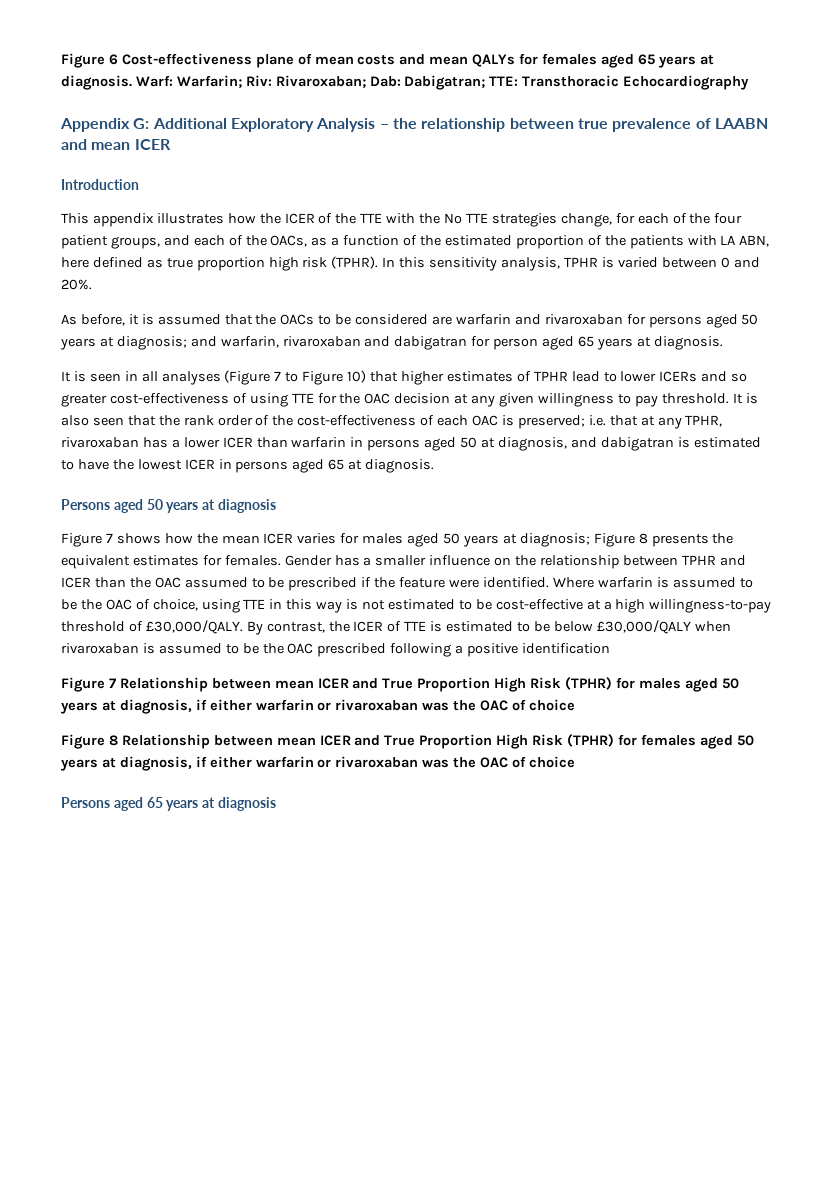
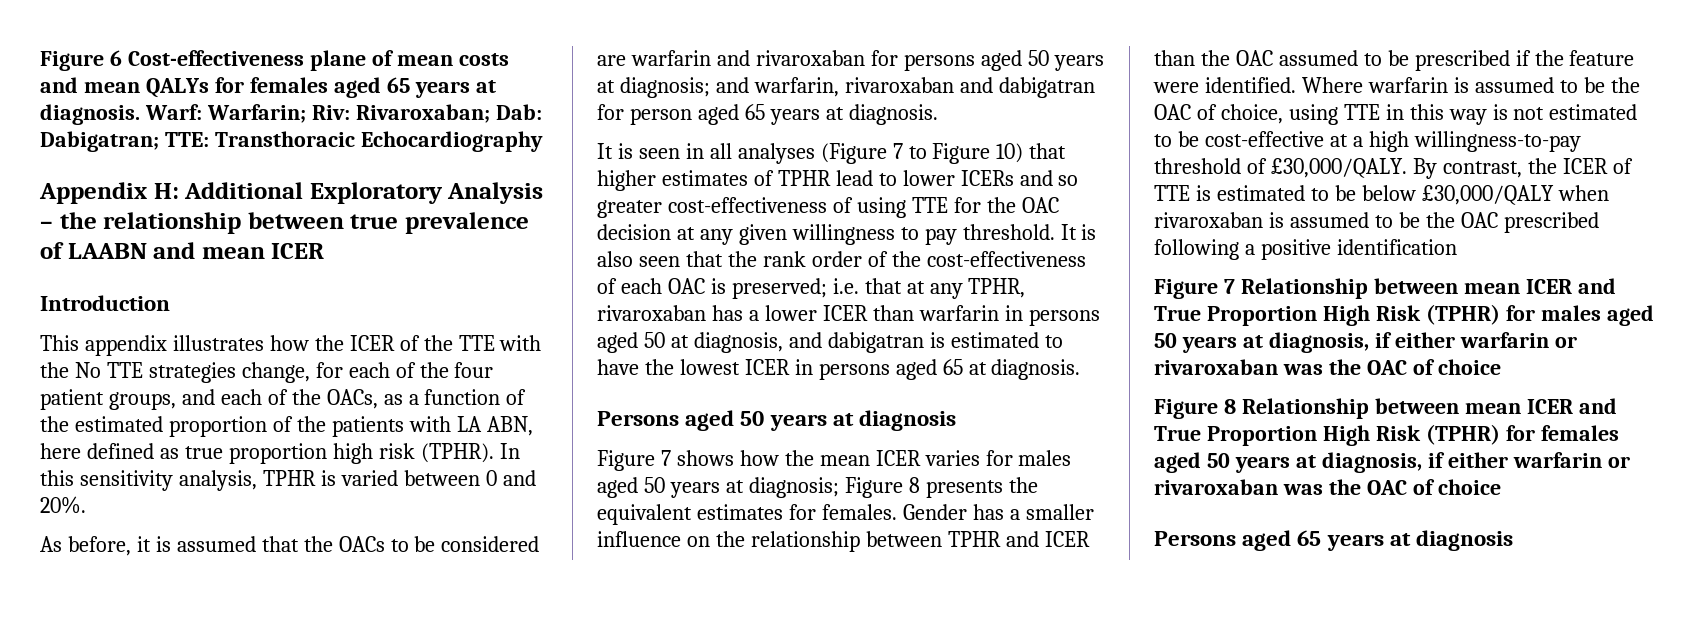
- Appendix G: Additional Exploratory Analysis – the relationship between true prevalence of LAABN and mean ICER
+ Appendix H: Additional Exploratory Analysis – the relationship between true prevalence of LAABN and mean ICER

